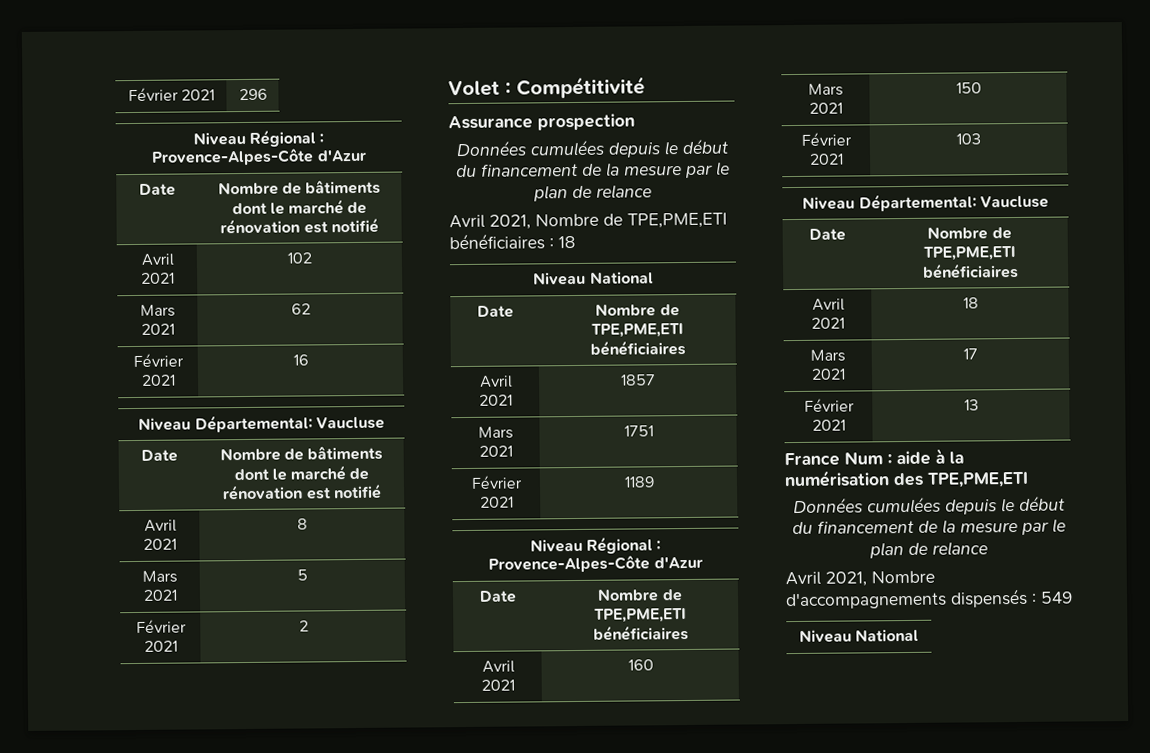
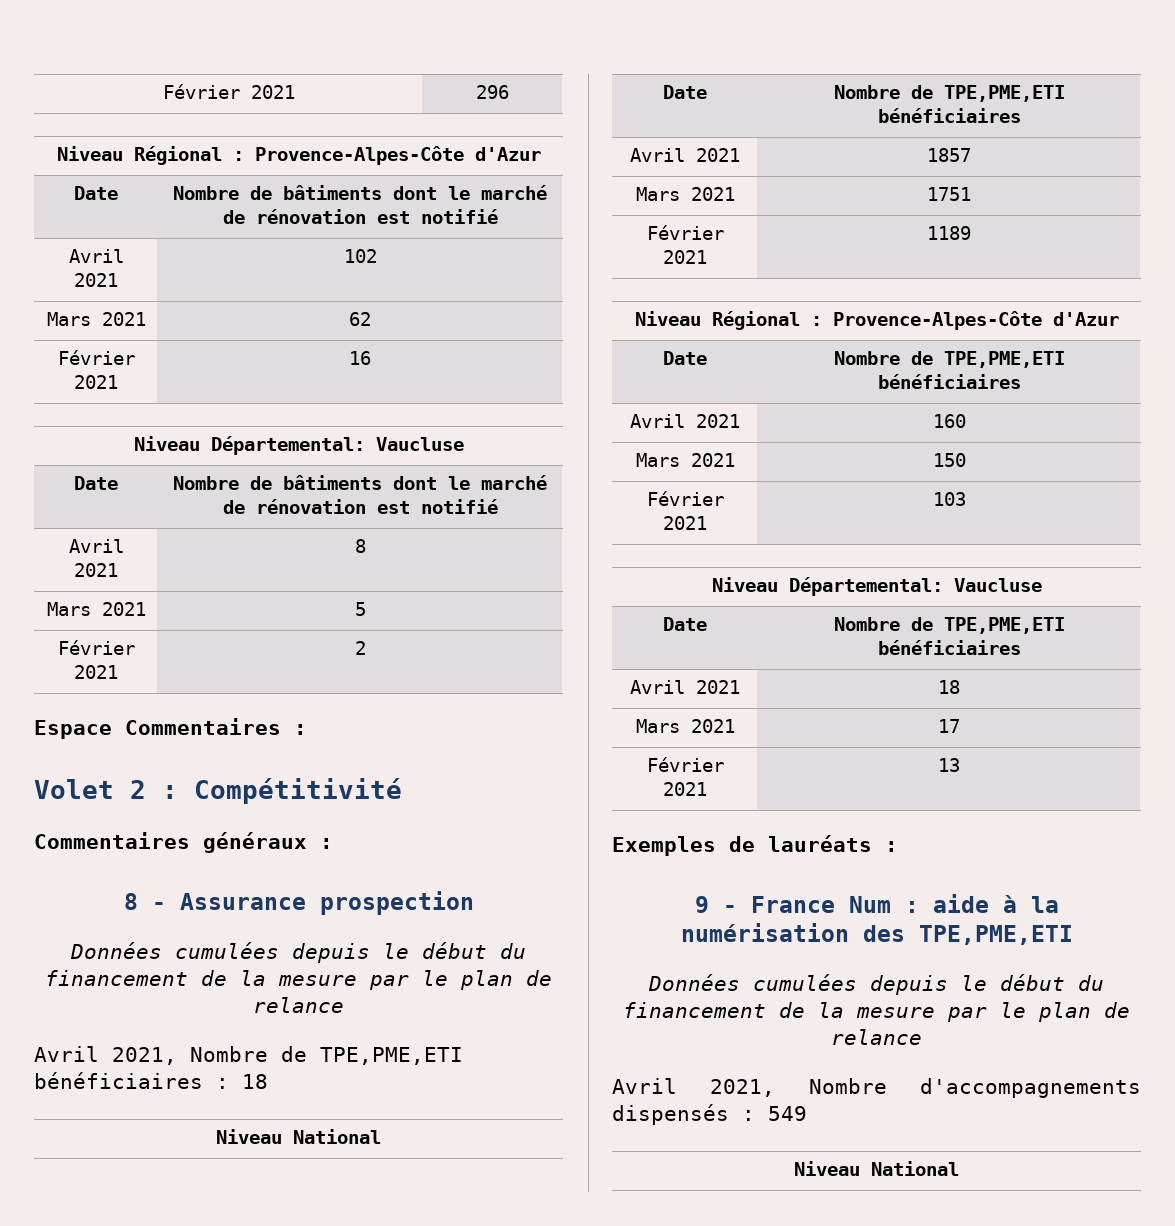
+ Espace Commentaires :
- Volet : Compétitivité
+ Volet 2 : Compétitivité
- Assurance prospection
+ Commentaires généraux :
+ 8 - Assurance prospection
- France Num : aide à la numérisation des TPE,PME,ETI
+ Exemples de lauréats :
+ 9 - France Num : aide à la numérisation des TPE,PME,ETI

